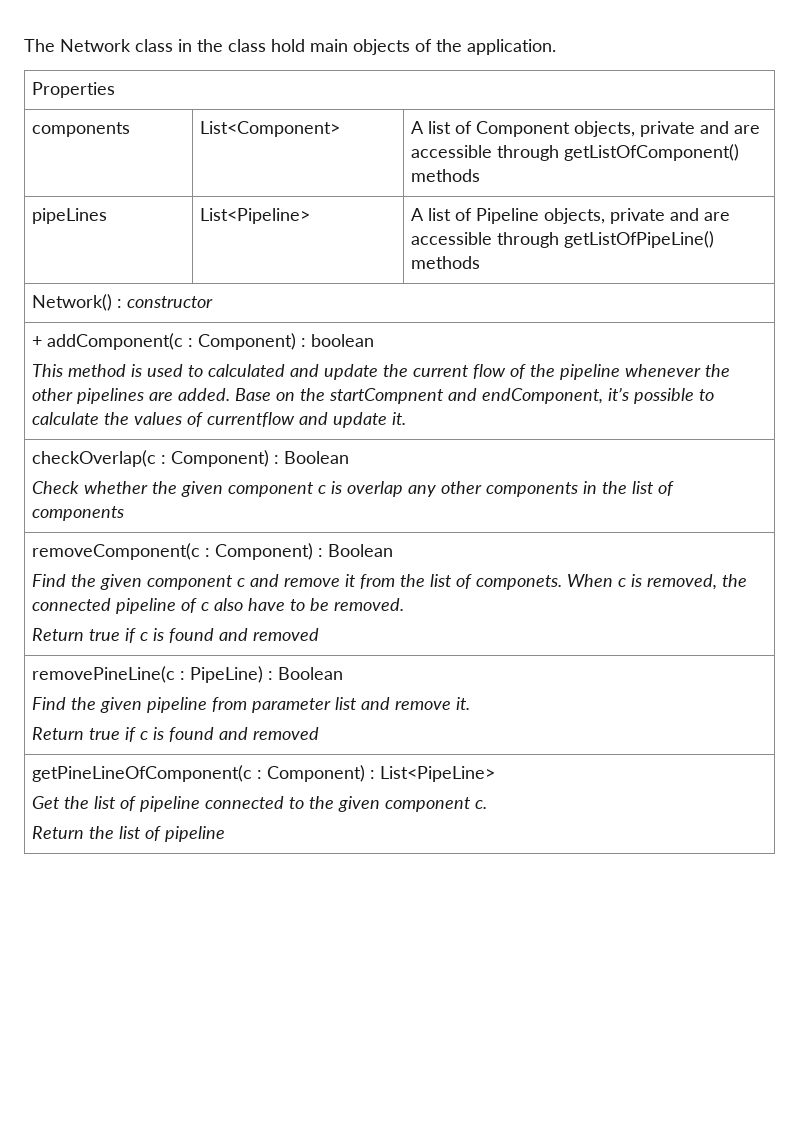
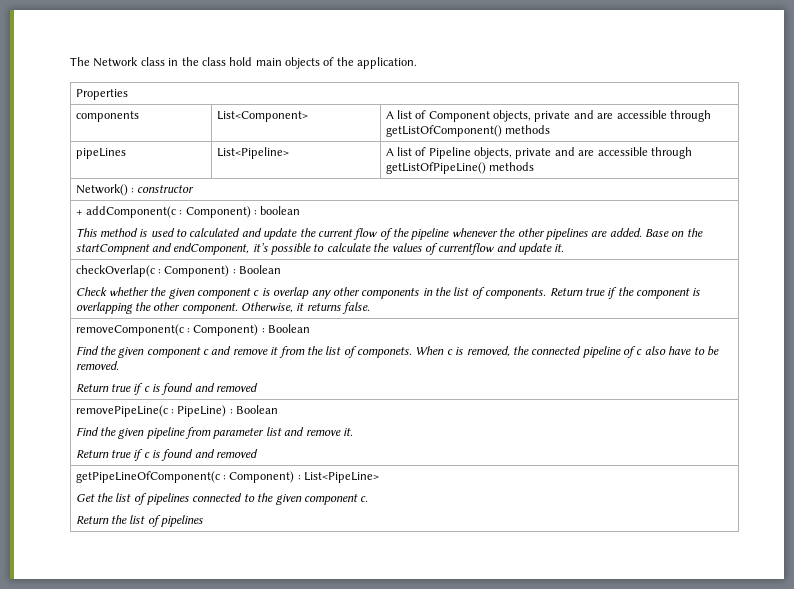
  checkOverlap(c : Component) : Boolean
- Check whether the given component c is overlap any other components in the list of components
+ Check whether the given component c is overlap any other components in the list of components. Return true if the component is overlapping the other component. Otherwise, it returns false.
- removePineLine(c : PipeLine) : Boolean
+ removePipeLine(c : PipeLine) : Boolean
- getPineLineOfComponent(c : Component) : List<PipeLine>
- Get the list of pipeline connected to the given component c.
- Return the list of pipeline
+ getPipeLineOfComponent(c : Component) : List<PipeLine>
+ Get the list of pipelines connected to the given component c.
+ Return the list of pipelines

